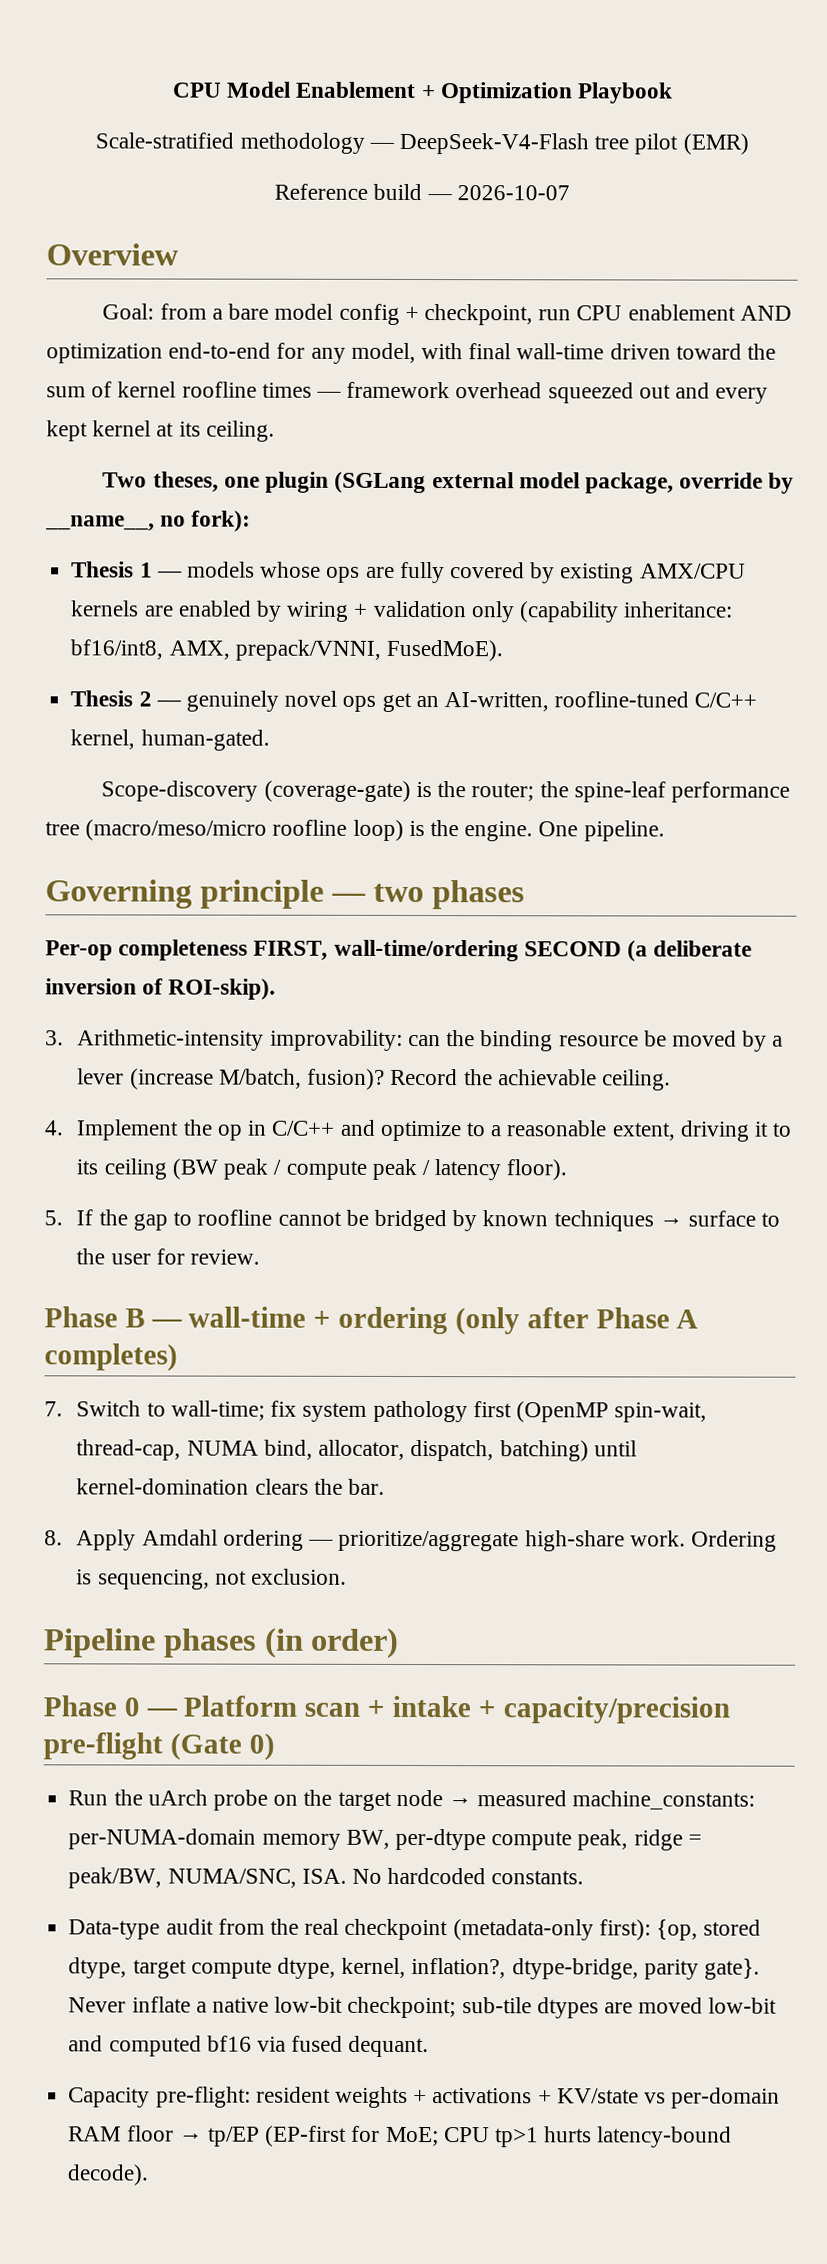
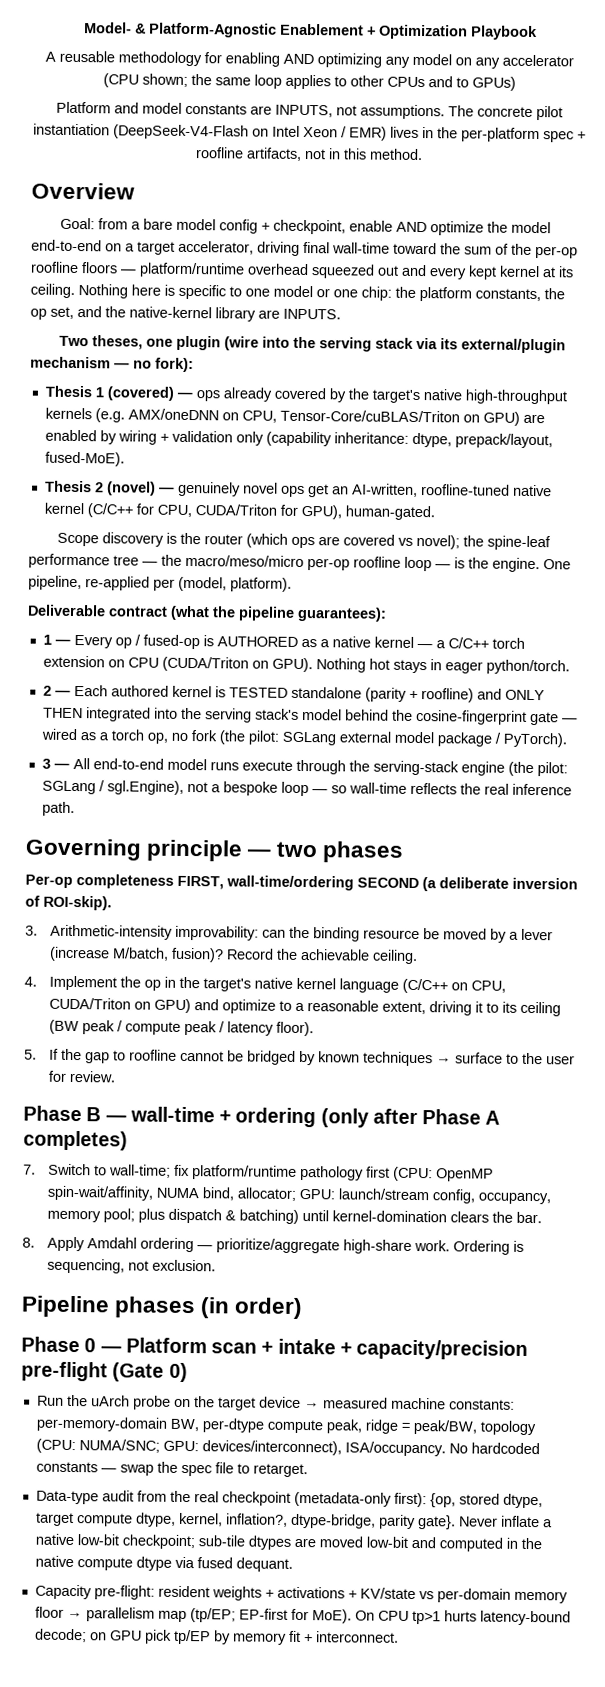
- CPU Model Enablement + Optimization Playbook
+ Model- & Platform-Agnostic Enablement + Optimization Playbook
- Scale-stratified methodology — DeepSeek-V4-Flash tree pilot (EMR)
- Reference build — 2026-10-07
+ A reusable methodology for enabling AND optimizing any model on any accelerator (CPU shown; the same loop applies to other CPUs and to GPUs)
+ Platform and model constants are INPUTS, not assumptions. The concrete pilot instantiation (DeepSeek-V4-Flash on Intel Xeon / EMR) lives in the per-platform spec + roofline artifacts, not in this method.
- Goal: from a bare model config + checkpoint, run CPU enablement AND optimization end-to-end for any model, with final wall-time driven toward the sum of kernel roofline times — framework overhead squeezed out and every kept kernel at its ceiling.
- Two theses, one plugin (SGLang external model package, override by __name__, no fork):
- Thesis 1 — models whose ops are fully covered by existing AMX/CPU kernels are enabled by wiring + validation only (capability inheritance: bf16/int8, AMX, prepack/VNNI, FusedMoE).
+ Goal: from a bare model config + checkpoint, enable AND optimize the model end-to-end on a target accelerator, driving final wall-time toward the sum of the per-op roofline floors — platform/runtime overhead squeezed out and every kept kernel at its ceiling. Nothing here is specific to one model or one chip: the platform constants, the op set, and the native-kernel library are INPUTS.
+ Two theses, one plugin (wire into the serving stack via its external/plugin mechanism — no fork):
+ Thesis 1 (covered) — ops already covered by the target's native high-throughput kernels (e.g. AMX/oneDNN on CPU, Tensor-Core/cuBLAS/Triton on GPU) are enabled by wiring + validation only (capability inheritance: dtype, prepack/layout, fused-MoE).
- Thesis 2 — genuinely novel ops get an AI-written, roofline-tuned C/C++ kernel, human-gated.
- Scope-discovery (coverage-gate) is the router; the spine-leaf performance tree (macro/meso/micro roofline loop) is the engine. One pipeline.
+ Thesis 2 (novel) — genuinely novel ops get an AI-written, roofline-tuned native kernel (C/C++ for CPU, CUDA/Triton for GPU), human-gated.
+ Scope discovery is the router (which ops are covered vs novel); the spine-leaf performance tree — the macro/meso/micro per-op roofline loop — is the engine. One pipeline, re-applied per (model, platform).
+ Deliverable contract (what the pipeline guarantees):
+ 1 — Every op / fused-op is AUTHORED as a native kernel — a C/C++ torch extension on CPU (CUDA/Triton on GPU). Nothing hot stays in eager python/torch.
+ 2 — Each authored kernel is TESTED standalone (parity + roofline) and ONLY THEN integrated into the serving stack's model behind the cosine-fingerprint gate — wired as a torch op, no fork (the pilot: SGLang external model package / PyTorch).
+ 3 — All end-to-end model runs execute through the serving-stack engine (the pilot: SGLang / sgl.Engine), not a bespoke loop — so wall-time reflects the real inference path.
- 4. Implement the op in C/C++ and optimize to a reasonable extent, driving it to its ceiling (BW peak / compute peak / latency floor).
+ 4. Implement the op in the target's native kernel language (C/C++ on CPU, CUDA/Triton on GPU) and optimize to a reasonable extent, driving it to its ceiling (BW peak / compute peak / latency floor).
- 7. Switch to wall-time; fix system pathology first (OpenMP spin-wait, thread-cap, NUMA bind, allocator, dispatch, batching) until kernel-domination clears the bar.
+ 7. Switch to wall-time; fix platform/runtime pathology first (CPU: OpenMP spin-wait/affinity, NUMA bind, allocator; GPU: launch/stream config, occupancy, memory pool; plus dispatch & batching) until kernel-domination clears the bar.
- Run the uArch probe on the target node → measured machine_constants: per-NUMA-domain memory BW, per-dtype compute peak, ridge = peak/BW, NUMA/SNC, ISA. No hardcoded constants.
+ Run the uArch probe on the target device → measured machine constants: per-memory-domain BW, per-dtype compute peak, ridge = peak/BW, topology (CPU: NUMA/SNC; GPU: devices/interconnect), ISA/occupancy. No hardcoded constants — swap the spec file to retarget.
- Never inflate a native low-bit checkpoint; sub-tile dtypes are moved low-bit and computed bf16 via fused dequant.
+ Never inflate a native low-bit checkpoint; sub-tile dtypes are moved low-bit and computed in the native compute dtype via fused dequant.
- Capacity pre-flight: resident weights + activations + KV/state vs per-domain RAM floor → tp/EP (EP-first for MoE; CPU tp>1 hurts latency-bound decode).
+ Capacity pre-flight: resident weights + activations + KV/state vs per-domain memory floor → parallelism map (tp/EP; EP-first for MoE). On CPU tp>1 hurts latency-bound decode; on GPU pick tp/EP by memory fit + interconnect.

